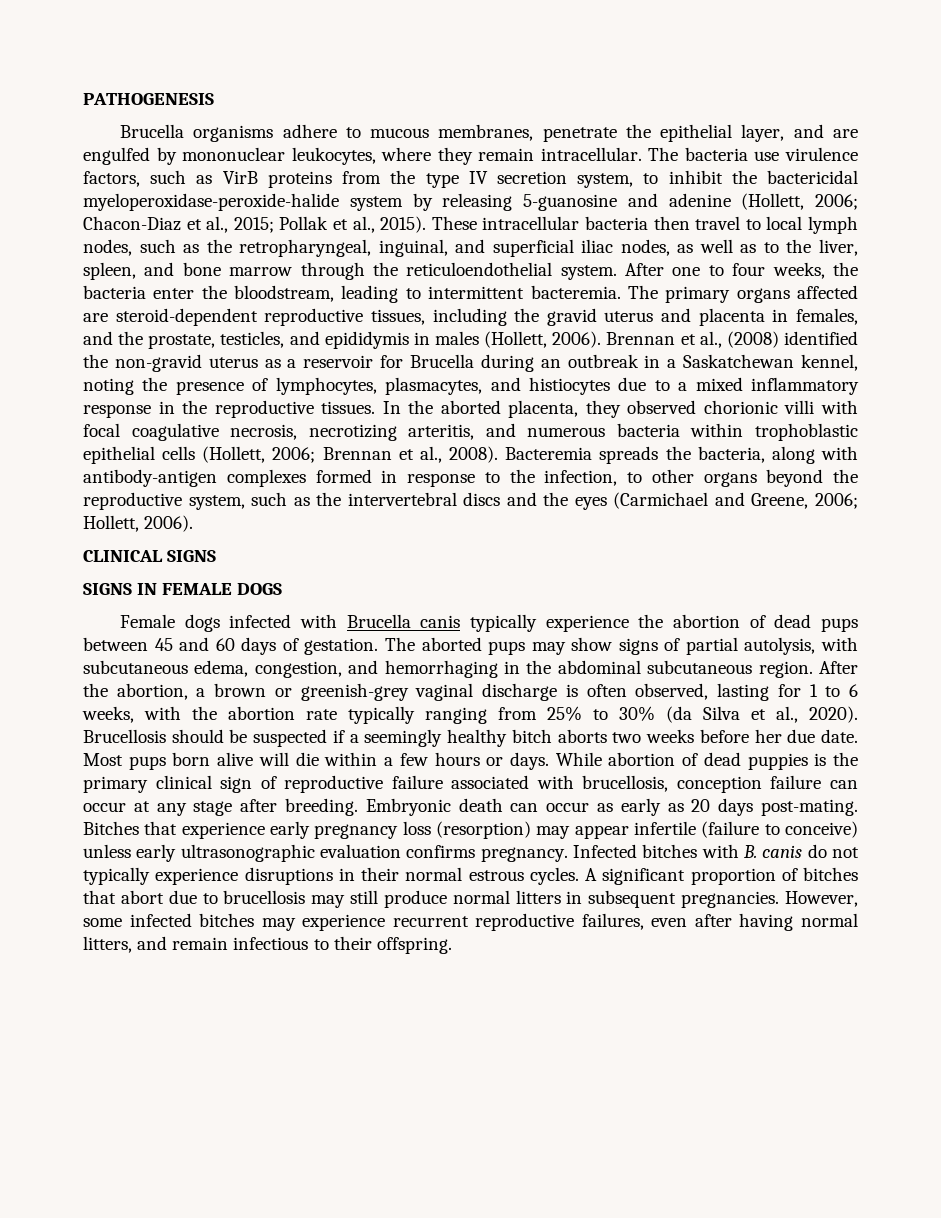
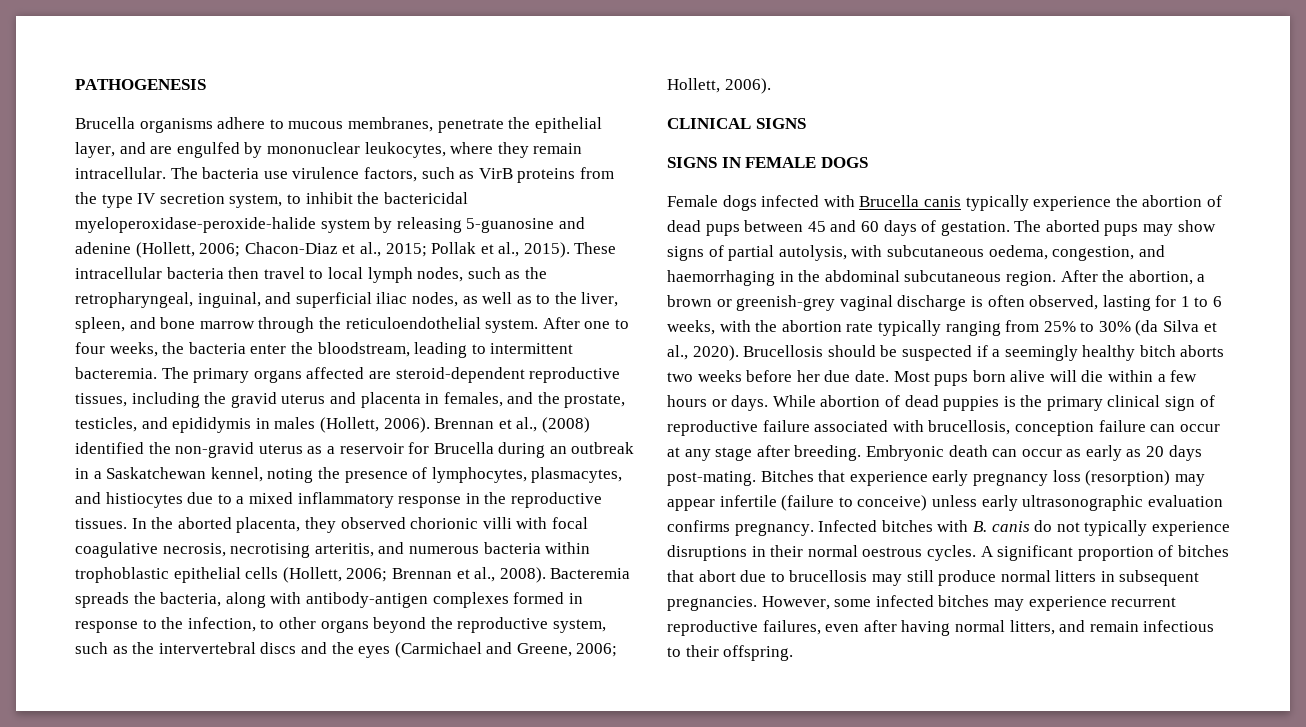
- In the aborted placenta, they observed chorionic villi with focal coagulative necrosis, necrotizing arteritis, and numerous bacteria within trophoblastic epithelial cells (Hollett, 2006; Brennan et al., 2008).
+ In the aborted placenta, they observed chorionic villi with focal coagulative necrosis, necrotising arteritis, and numerous bacteria within trophoblastic epithelial cells (Hollett, 2006; Brennan et al., 2008).
- The aborted pups may show signs of partial autolysis, with subcutaneous edema, congestion, and hemorrhaging in the abdominal subcutaneous region.
+ The aborted pups may show signs of partial autolysis, with subcutaneous oedema, congestion, and haemorrhaging in the abdominal subcutaneous region.
- Infected bitches with B. canis do not typically experience disruptions in their normal estrous cycles.
+ Infected bitches with B. canis do not typically experience disruptions in their normal oestrous cycles.

